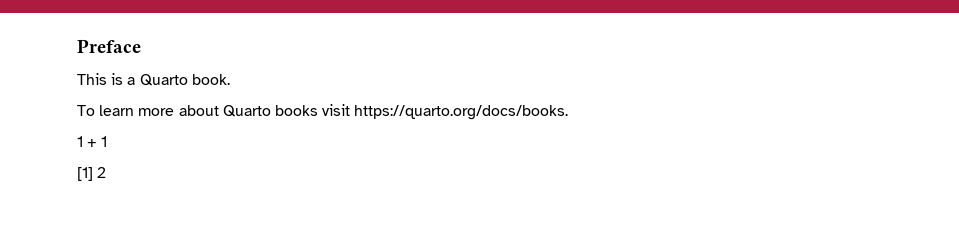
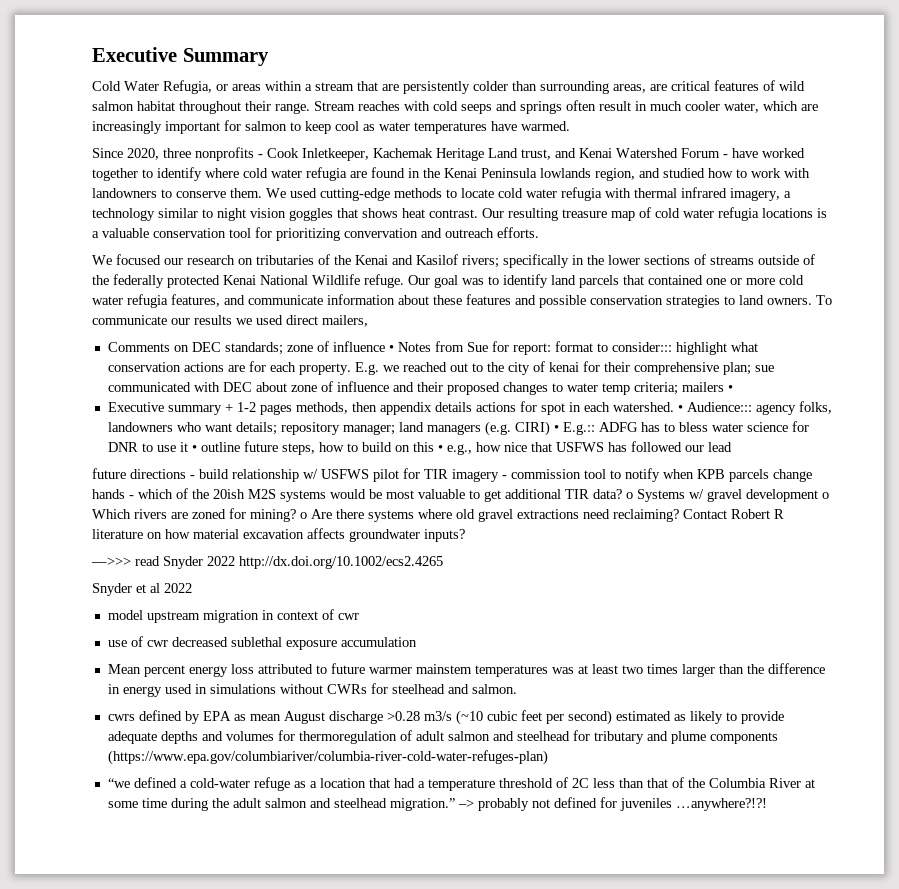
- Preface
- This is a Quarto book.
- To learn more about Quarto books visit https://quarto.org/docs/books.
- 1 + 1
- [1] 2
+ Executive Summary
+ Cold Water Refugia, or areas within a stream that are persistently colder than surrounding areas, are critical features of wild salmon habitat throughout their range. Stream reaches with cold seeps and springs often result in much cooler water, which are increasingly important for salmon to keep cool as water temperatures have warmed.
+ Since 2020, three nonprofits - Cook Inletkeeper, Kachemak Heritage Land trust, and Kenai Watershed Forum - have worked together to identify where cold water refugia are found in the Kenai Peninsula lowlands region, and studied how to work with landowners to conserve them. We used cutting-edge methods to locate cold water refugia with thermal infrared imagery, a technology similar to night vision goggles that shows heat contrast. Our resulting treasure map of cold water refugia locations is a valuable conservation tool for prioritizing convervation and outreach efforts.
+ We focused our research on tributaries of the Kenai and Kasilof rivers; specifically in the lower sections of streams outside of the federally protected Kenai National Wildlife refuge. Our goal was to identify land parcels that contained one or more cold water refugia features, and communicate information about these features and possible conservation strategies to land owners. To communicate our results we used direct mailers,
+ Comments on DEC standards; zone of influence • Notes from Sue for report: format to consider::: highlight what conservation actions are for each property. E.g. we reached out to the city of kenai for their comprehensive plan; sue communicated with DEC about zone of influence and their proposed changes to water temp criteria; mailers •
+ Executive summary + 1-2 pages methods, then appendix details actions for spot in each watershed. • Audience::: agency folks, landowners who want details; repository manager; land managers (e.g. CIRI) • E.g.:: ADFG has to bless water science for DNR to use it • outline future steps, how to build on this • e.g., how nice that USFWS has followed our lead
+ future directions - build relationship w/ USFWS pilot for TIR imagery - commission tool to notify when KPB parcels change hands - which of the 20ish M2S systems would be most valuable to get additional TIR data? o Systems w/ gravel development o Which rivers are zoned for mining? o Are there systems where old gravel extractions need reclaiming? Contact Robert R literature on how material excavation affects groundwater inputs?
+ —>>> read Snyder 2022 http://dx.doi.org/10.1002/ecs2.4265
+ Snyder et al 2022
+ model upstream migration in context of cwr
+ use of cwr decreased sublethal exposure accumulation
+ Mean percent energy loss attributed to future warmer mainstem temperatures was at least two times larger than the difference in energy used in simulations without CWRs for steelhead and salmon.
+ cwrs defined by EPA as mean August discharge >0.28 m3/s (~10 cubic feet per second) estimated as likely to provide adequate depths and volumes for thermoregulation of adult salmon and steelhead for tributary and plume components (https://www.epa.gov/columbiariver/columbia-river-cold-water-refuges-plan)
+ “we defined a cold-water refuge as a location that had a temperature threshold of 2C less than that of the Columbia River at some time during the adult salmon and steelhead migration.” –> probably not defined for juveniles …anywhere?!?!

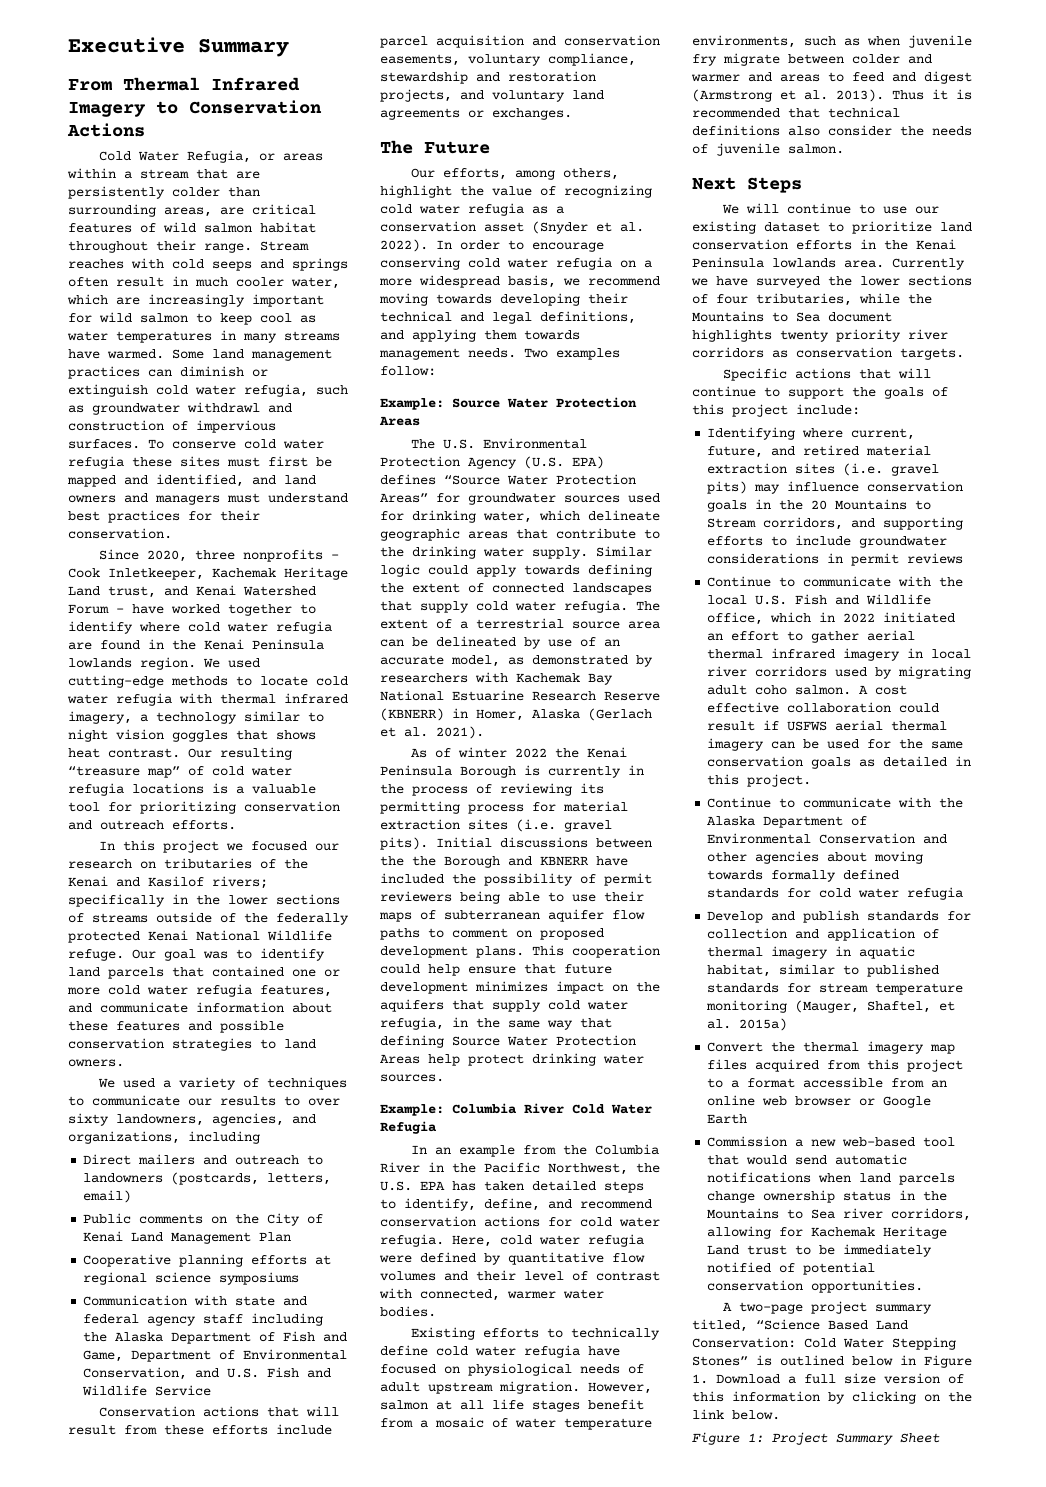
+ From Thermal Infrared Imagery to Conservation Actions
- Stream reaches with cold seeps and springs often result in much cooler water, which are increasingly important for salmon to keep cool as water temperatures have warmed.
+ Stream reaches with cold seeps and springs often result in much cooler water, which are increasingly important for wild salmon to keep cool as water temperatures in many streams have warmed. Some land management practices can diminish or extinguish cold water refugia, such as groundwater withdrawl and construction of impervious surfaces. To conserve cold water refugia these sites must first be mapped and identified, and land owners and managers must understand best practices for their conservation.
- Since 2020, three nonprofits - Cook Inletkeeper, Kachemak Heritage Land trust, and Kenai Watershed Forum - have worked together to identify where cold water refugia are found in the Kenai Peninsula lowlands region, and studied how to work with landowners to conserve them.
+ Since 2020, three nonprofits - Cook Inletkeeper, Kachemak Heritage Land trust, and Kenai Watershed Forum - have worked together to identify where cold water refugia are found in the Kenai Peninsula lowlands region.
- Our resulting treasure map of cold water refugia locations is a valuable conservation tool for prioritizing convervation and outreach efforts.
+ Our resulting “treasure map” of cold water refugia locations is a valuable tool for prioritizing conservation and outreach efforts.
- We focused our research on tributaries of the Kenai and Kasilof rivers; specifically in the lower sections of streams outside of the federally protected Kenai National Wildlife refuge.
+ In this project we focused our research on tributaries of the Kenai and Kasilof rivers; specifically in the lower sections of streams outside of the federally protected Kenai National Wildlife refuge.
- Our goal was to identify land parcels that contained one or more cold water refugia features, and communicate information about these features and possible conservation strategies to land owners. To communicate our results we used direct mailers,
- Comments on DEC standards; zone of influence • Notes from Sue for report: format to consider::: highlight what conservation actions are for each property. E.g. we reached out to the city of kenai for their comprehensive plan; sue communicated with DEC about zone of influence and their proposed changes to water temp criteria; mailers •
- Executive summary + 1-2 pages methods, then appendix details actions for spot in each watershed. • Audience::: agency folks, landowners who want details; repository manager; land managers (e.g. CIRI) • E.g.:: ADFG has to bless water science for DNR to use it • outline future steps, how to build on this • e.g., how nice that USFWS has followed our lead
- future directions - build relationship w/ USFWS pilot for TIR imagery - commission tool to notify when KPB parcels change hands - which of the 20ish M2S systems would be most valuable to get additional TIR data? o Systems w/ gravel development o Which rivers are zoned for mining? o Are there systems where old gravel extractions need reclaiming? Contact Robert R literature on how material excavation affects groundwater inputs?
- —>>> read Snyder 2022 http://dx.doi.org/10.1002/ecs2.4265
- Snyder et al 2022
- model upstream migration in context of cwr
- use of cwr decreased sublethal exposure accumulation
- Mean percent energy loss attributed to future warmer mainstem temperatures was at least two times larger than the difference in energy used in simulations without CWRs for steelhead and salmon.
- cwrs defined by EPA as mean August discharge >0.28 m3/s (~10 cubic feet per second) estimated as likely to provide adequate depths and volumes for thermoregulation of adult salmon and steelhead for tributary and plume components (https://www.epa.gov/columbiariver/columbia-river-cold-water-refuges-plan)
- “we defined a cold-water refuge as a location that had a temperature threshold of 2C less than that of the Columbia River at some time during the adult salmon and steelhead migration.” –> probably not defined for juveniles …anywhere?!?!
+ Our goal was to identify land parcels that contained one or more cold water refugia features, and communicate information about these features and possible conservation strategies to land owners.
+ We used a variety of techniques to communicate our results to over sixty landowners, agencies, and organizations, including
+ Direct mailers and outreach to landowners (postcards, letters, email)
+ Public comments on the City of Kenai Land Management Plan
+ Cooperative planning efforts at regional science symposiums
+ Communication with state and federal agency staff including the Alaska Department of Fish and Game, Department of Environmental Conservation, and U.S. Fish and Wildlife Service
+ Conservation actions that will result from these efforts include parcel acquisition and conservation easements, voluntary compliance, stewardship and restoration projects, and voluntary land agreements or exchanges.
+ The Future
+ Our efforts, among others, highlight the value of recognizing cold water refugia as a conservation asset (Snyder et al. 2022). In order to encourage conserving cold water refugia on a more widespread basis, we recommend moving towards developing their technical and legal definitions, and applying them towards management needs. Two examples follow:
+ Example: Source Water Protection Areas
+ The U.S. Environmental Protection Agency (U.S. EPA) defines “Source Water Protection Areas” for groundwater sources used for drinking water, which delineate geographic areas that contribute to the drinking water supply. Similar logic could apply towards defining the extent of connected landscapes that supply cold water refugia. The extent of a terrestrial source area can be delineated by use of an accurate model, as demonstrated by researchers with Kachemak Bay National Estuarine Research Reserve (KBNERR) in Homer, Alaska (Gerlach et al. 2021).
+ As of winter 2022 the Kenai Peninsula Borough is currently in the process of reviewing its permitting process for material extraction sites (i.e. gravel pits). Initial discussions between the the Borough and KBNERR have included the possibility of permit reviewers being able to use their maps of subterranean aquifer flow paths to comment on proposed development plans. This cooperation could help ensure that future development minimizes impact on the aquifers that supply cold water refugia, in the same way that defining Source Water Protection Areas help protect drinking water sources.
+ Example: Columbia River Cold Water Refugia
+ In an example from the Columbia River in the Pacific Northwest, the U.S. EPA has taken detailed steps to identify, define, and recommend conservation actions for cold water refugia. Here, cold water refugia were defined by quantitative flow volumes and their level of contrast with connected, warmer water bodies.
+ Existing efforts to technically define cold water refugia have focused on physiological needs of adult upstream migration. However, salmon at all life stages benefit from a mosaic of water temperature environments, such as when juvenile fry migrate between colder and warmer and areas to feed and digest (Armstrong et al. 2013). Thus it is recommended that technical definitions also consider the needs of juvenile salmon.
+ Next Steps
+ We will continue to use our existing dataset to prioritize land conservation efforts in the Kenai Peninsula lowlands area. Currently we have surveyed the lower sections of four tributaries, while the Mountains to Sea document highlights twenty priority river corridors as conservation targets.
+ Specific actions that will continue to support the goals of this project include:
+ Identifying where current, future, and retired material extraction sites (i.e. gravel pits) may influence conservation goals in the 20 Mountains to Stream corridors, and supporting efforts to include groundwater considerations in permit reviews
+ Continue to communicate with the local U.S. Fish and Wildlife office, which in 2022 initiated an effort to gather aerial thermal infrared imagery in local river corridors used by migrating adult coho salmon. A cost effective collaboration could result if USFWS aerial thermal imagery can be used for the same conservation goals as detailed in this project.
+ Continue to communicate with the Alaska Department of Environmental Conservation and other agencies about moving towards formally defined standards for cold water refugia
+ Develop and publish standards for collection and application of thermal imagery in aquatic habitat, similar to published standards for stream temperature monitoring (Mauger, Shaftel, et al. 2015a)
+ Convert the thermal imagery map files acquired from this project to a format accessible from an online web browser or Google Earth
+ Commission a new web-based tool that would send automatic notifications when land parcels change ownership status in the Mountains to Sea river corridors, allowing for Kachemak Heritage Land trust to be immediately notified of potential conservation opportunities.
+ A two-page project summary titled, “Science Based Land Conservation: Cold Water Stepping Stones” is outlined below in Figure 1. Download a full size version of this information by clicking on the link below.
+ Figure 1: Project Summary Sheet

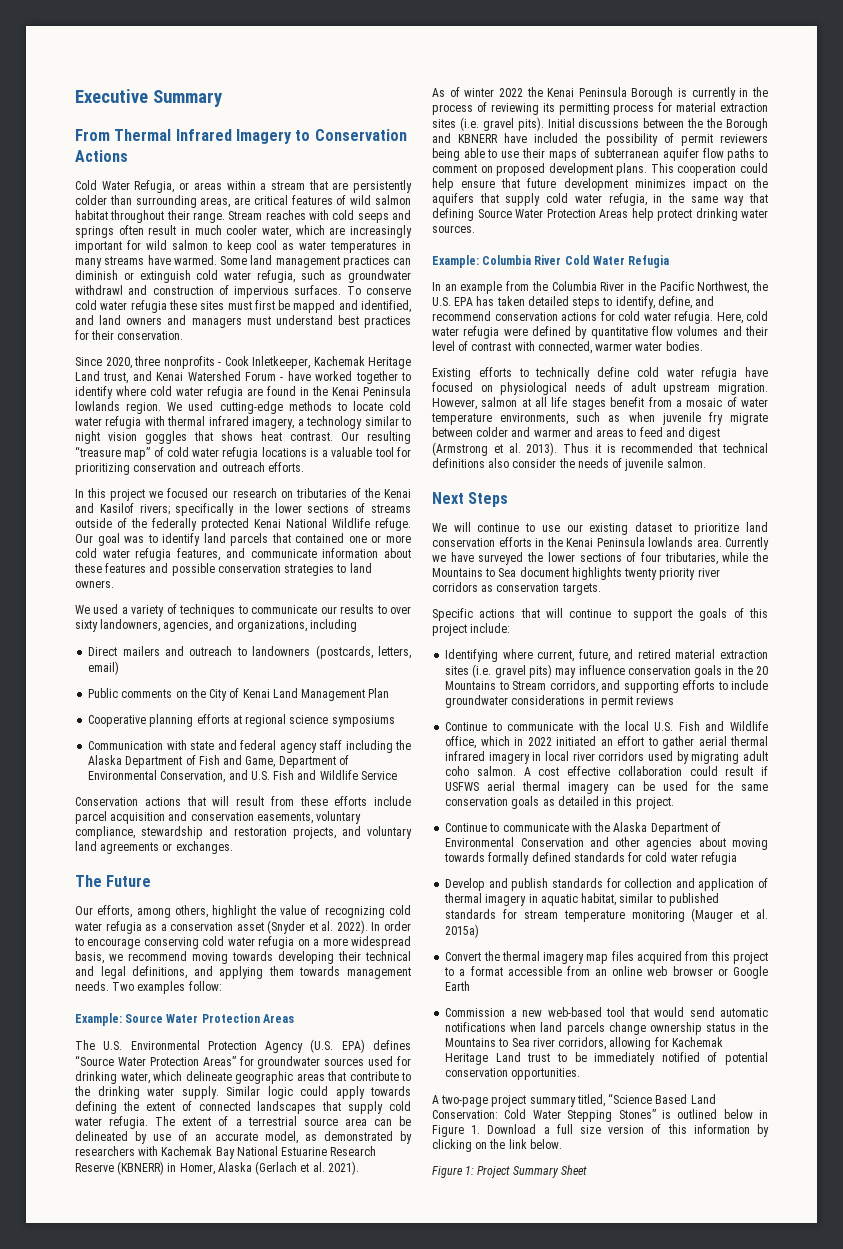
- Develop and publish standards for collection and application of thermal imagery in aquatic habitat, similar to published standards for stream temperature monitoring (Mauger, Shaftel, et al. 2015a)
+ Develop and publish standards for collection and application of thermal imagery in aquatic habitat, similar to published standards for stream temperature monitoring (Mauger et al. 2015a)

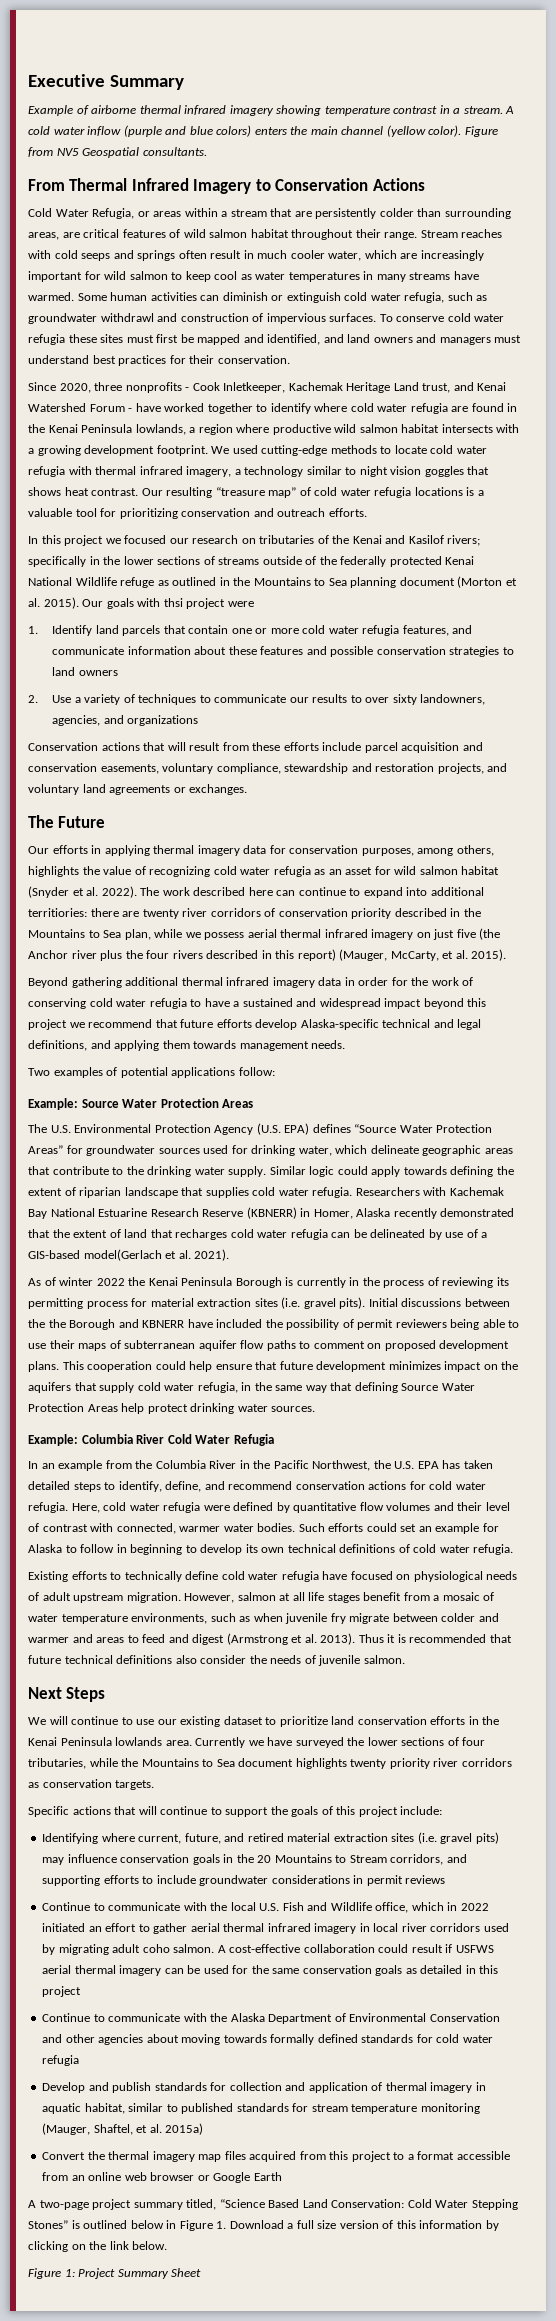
+ Example of airborne thermal infrared imagery showing temperature contrast in a stream. A cold water inflow (purple and blue colors) enters the main channel (yellow color). Figure from NV5 Geospatial consultants.
- Some land management practices can diminish or extinguish cold water refugia, such as groundwater withdrawl and construction of impervious surfaces.
+ Some human activities can diminish or extinguish cold water refugia, such as groundwater withdrawl and construction of impervious surfaces.
- Since 2020, three nonprofits - Cook Inletkeeper, Kachemak Heritage Land trust, and Kenai Watershed Forum - have worked together to identify where cold water refugia are found in the Kenai Peninsula lowlands region.
+ Since 2020, three nonprofits - Cook Inletkeeper, Kachemak Heritage Land trust, and Kenai Watershed Forum - have worked together to identify where cold water refugia are found in the Kenai Peninsula lowlands, a region where productive wild salmon habitat intersects with a growing development footprint.
- specifically in the lower sections of streams outside of the federally protected Kenai National Wildlife refuge. Our goal was to identify land parcels that contained one or more cold water refugia features, and communicate information about these features and possible conservation strategies to land owners.
- We used a variety of techniques to communicate our results to over sixty landowners, agencies, and organizations, including
- Direct mailers and outreach to landowners (postcards, letters, email)
- Public comments on the City of Kenai Land Management Plan
- Cooperative planning efforts at regional science symposiums
- Communication with state and federal agency staff including the Alaska Department of Fish and Game, Department of Environmental Conservation, and U.S. Fish and Wildlife Service
+ specifically in the lower sections of streams outside of the federally protected Kenai National Wildlife refuge as outlined in the Mountains to Sea planning document (Morton et al. 2015). Our goals with thsi project were
+ 1. Identify land parcels that contain one or more cold water refugia features, and communicate information about these features and possible conservation strategies to land owners
+ 2. Use a variety of techniques to communicate our results to over sixty landowners, agencies, and organizations
- Our efforts, among others, highlight the value of recognizing cold water refugia as a conservation asset (Snyder et al. 2022). In order to encourage conserving cold water refugia on a more widespread basis, we recommend moving towards developing their technical and legal definitions, and applying them towards management needs. Two examples follow:
+ Our efforts in applying thermal imagery data for conservation purposes, among others, highlights the value of recognizing cold water refugia as an asset for wild salmon habitat (Snyder et al. 2022). The work described here can continue to expand into additional territiories: there are twenty river corridors of conservation priority described in the Mountains to Sea plan, while we possess aerial thermal infrared imagery on just five (the Anchor river plus the four rivers described in this report) (Mauger, McCarty, et al. 2015).
+ Beyond gathering additional thermal infrared imagery data in order for the work of conserving cold water refugia to have a sustained and widespread impact beyond this project we recommend that future efforts develop Alaska-specific technical and legal definitions, and applying them towards management needs.
+ Two examples of potential applications follow:
- Similar logic could apply towards defining the extent of connected landscapes that supply cold water refugia. The extent of a terrestrial source area can be delineated by use of an accurate model, as demonstrated by researchers with Kachemak Bay National Estuarine Research Reserve (KBNERR) in Homer, Alaska (Gerlach et al. 2021).
+ Similar logic could apply towards defining the extent of riparian landscape that supplies cold water refugia. Researchers with Kachemak Bay National Estuarine Research Reserve (KBNERR) in Homer, Alaska recently demonstrated that the extent of land that recharges cold water refugia can be delineated by use of a GIS-based model(Gerlach et al. 2021).
+ Such efforts could set an example for Alaska to follow in beginning to develop its own technical definitions of cold water refugia.
- Thus it is recommended that technical definitions also consider the needs of juvenile salmon.
+ Thus it is recommended that future technical definitions also consider the needs of juvenile salmon.
- A cost effective collaboration could result if USFWS aerial thermal imagery can be used for the same conservation goals as detailed in this project.
+ A cost-effective collaboration could result if USFWS aerial thermal imagery can be used for the same conservation goals as detailed in this project
- Develop and publish standards for collection and application of thermal imagery in aquatic habitat, similar to published standards for stream temperature monitoring (Mauger et al. 2015a)
+ Develop and publish standards for collection and application of thermal imagery in aquatic habitat, similar to published standards for stream temperature monitoring (Mauger, Shaftel, et al. 2015a)
- Commission a new web-based tool that would send automatic notifications when land parcels change ownership status in the Mountains to Sea river corridors, allowing for Kachemak Heritage Land trust to be immediately notified of potential conservation opportunities.

